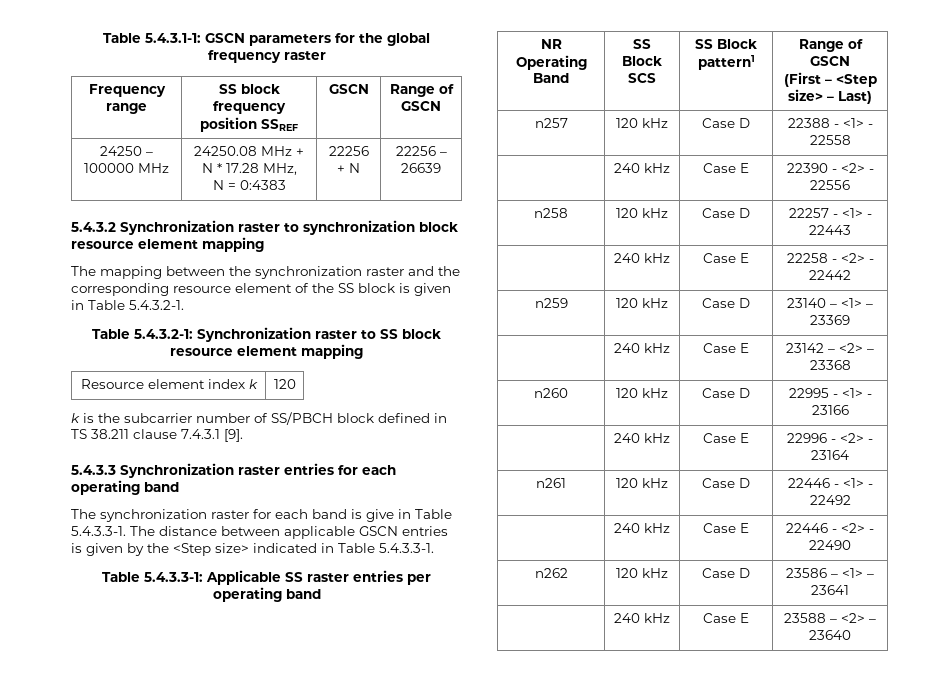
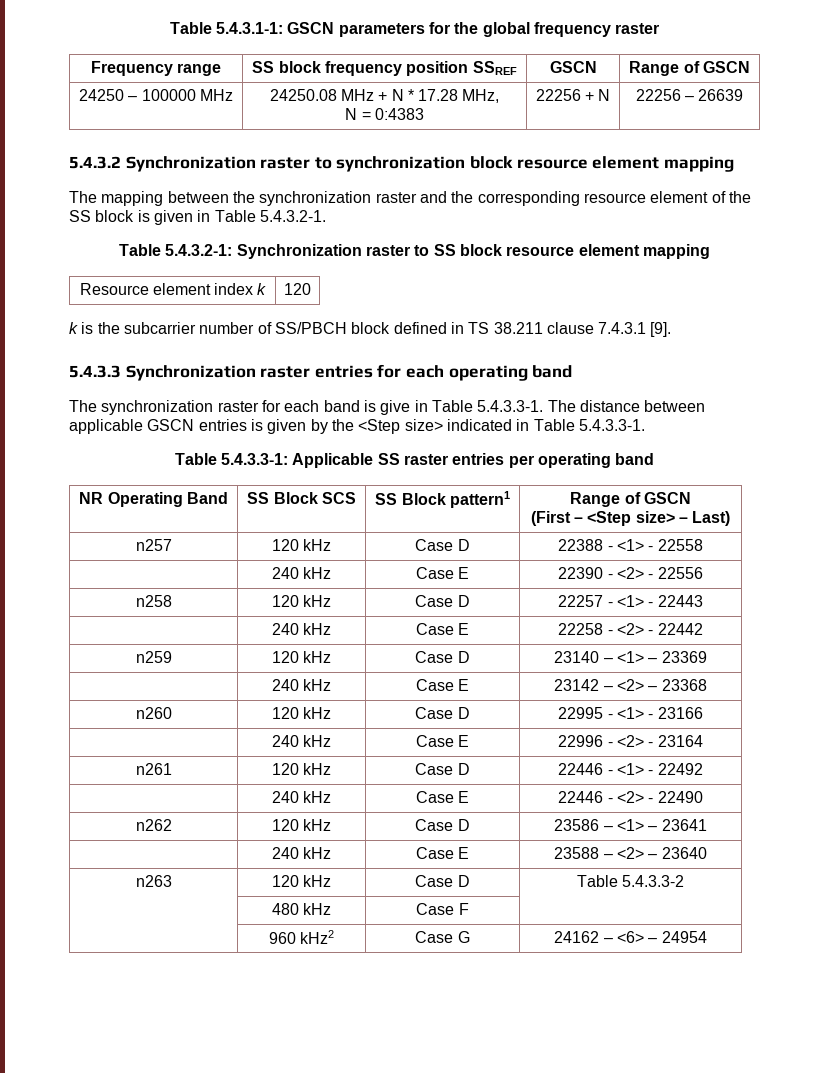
+ n263 | 120 kHz | Case D | Table 5.4.3.3-2
+ | 480 kHz | Case F |
+ | 960 kHz2 | Case G | 24162 – <6> – 24954

